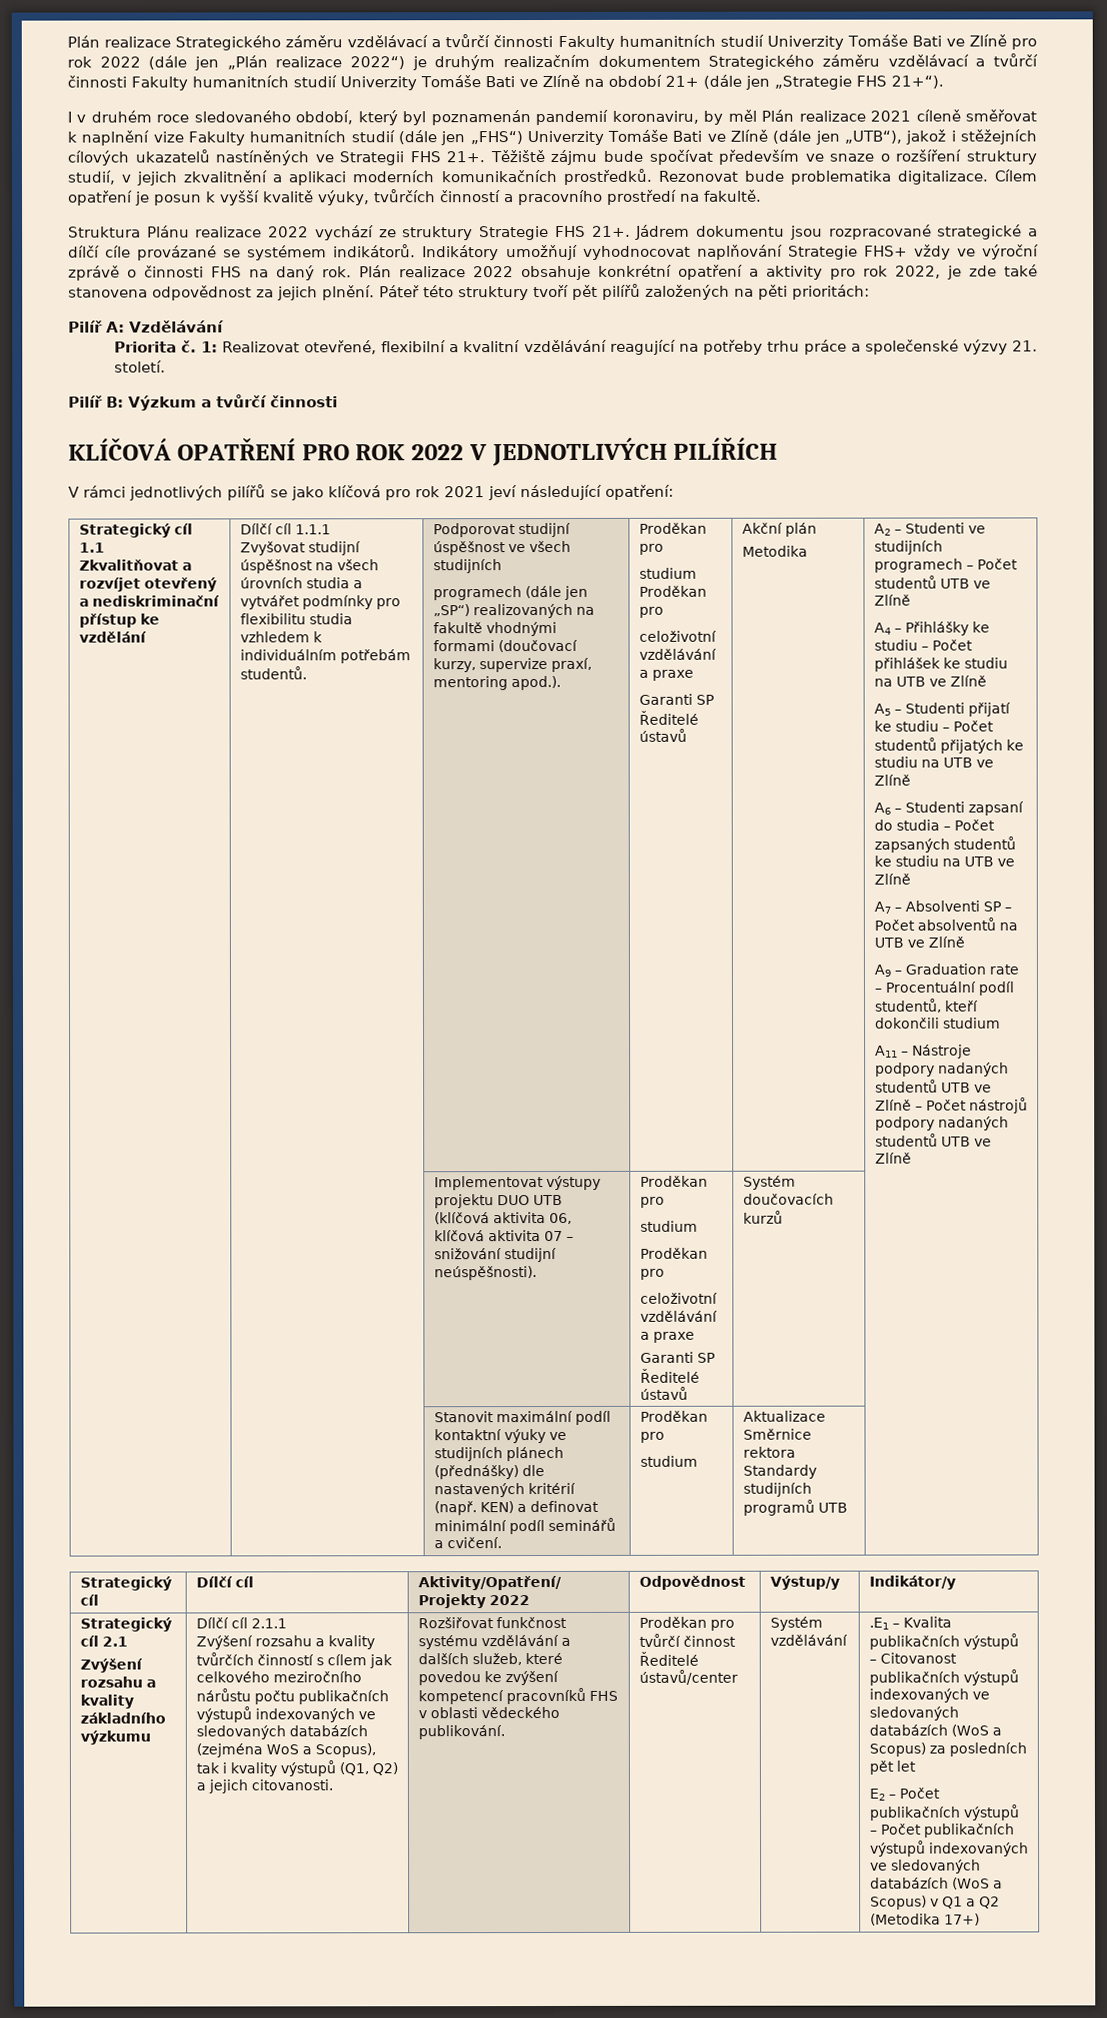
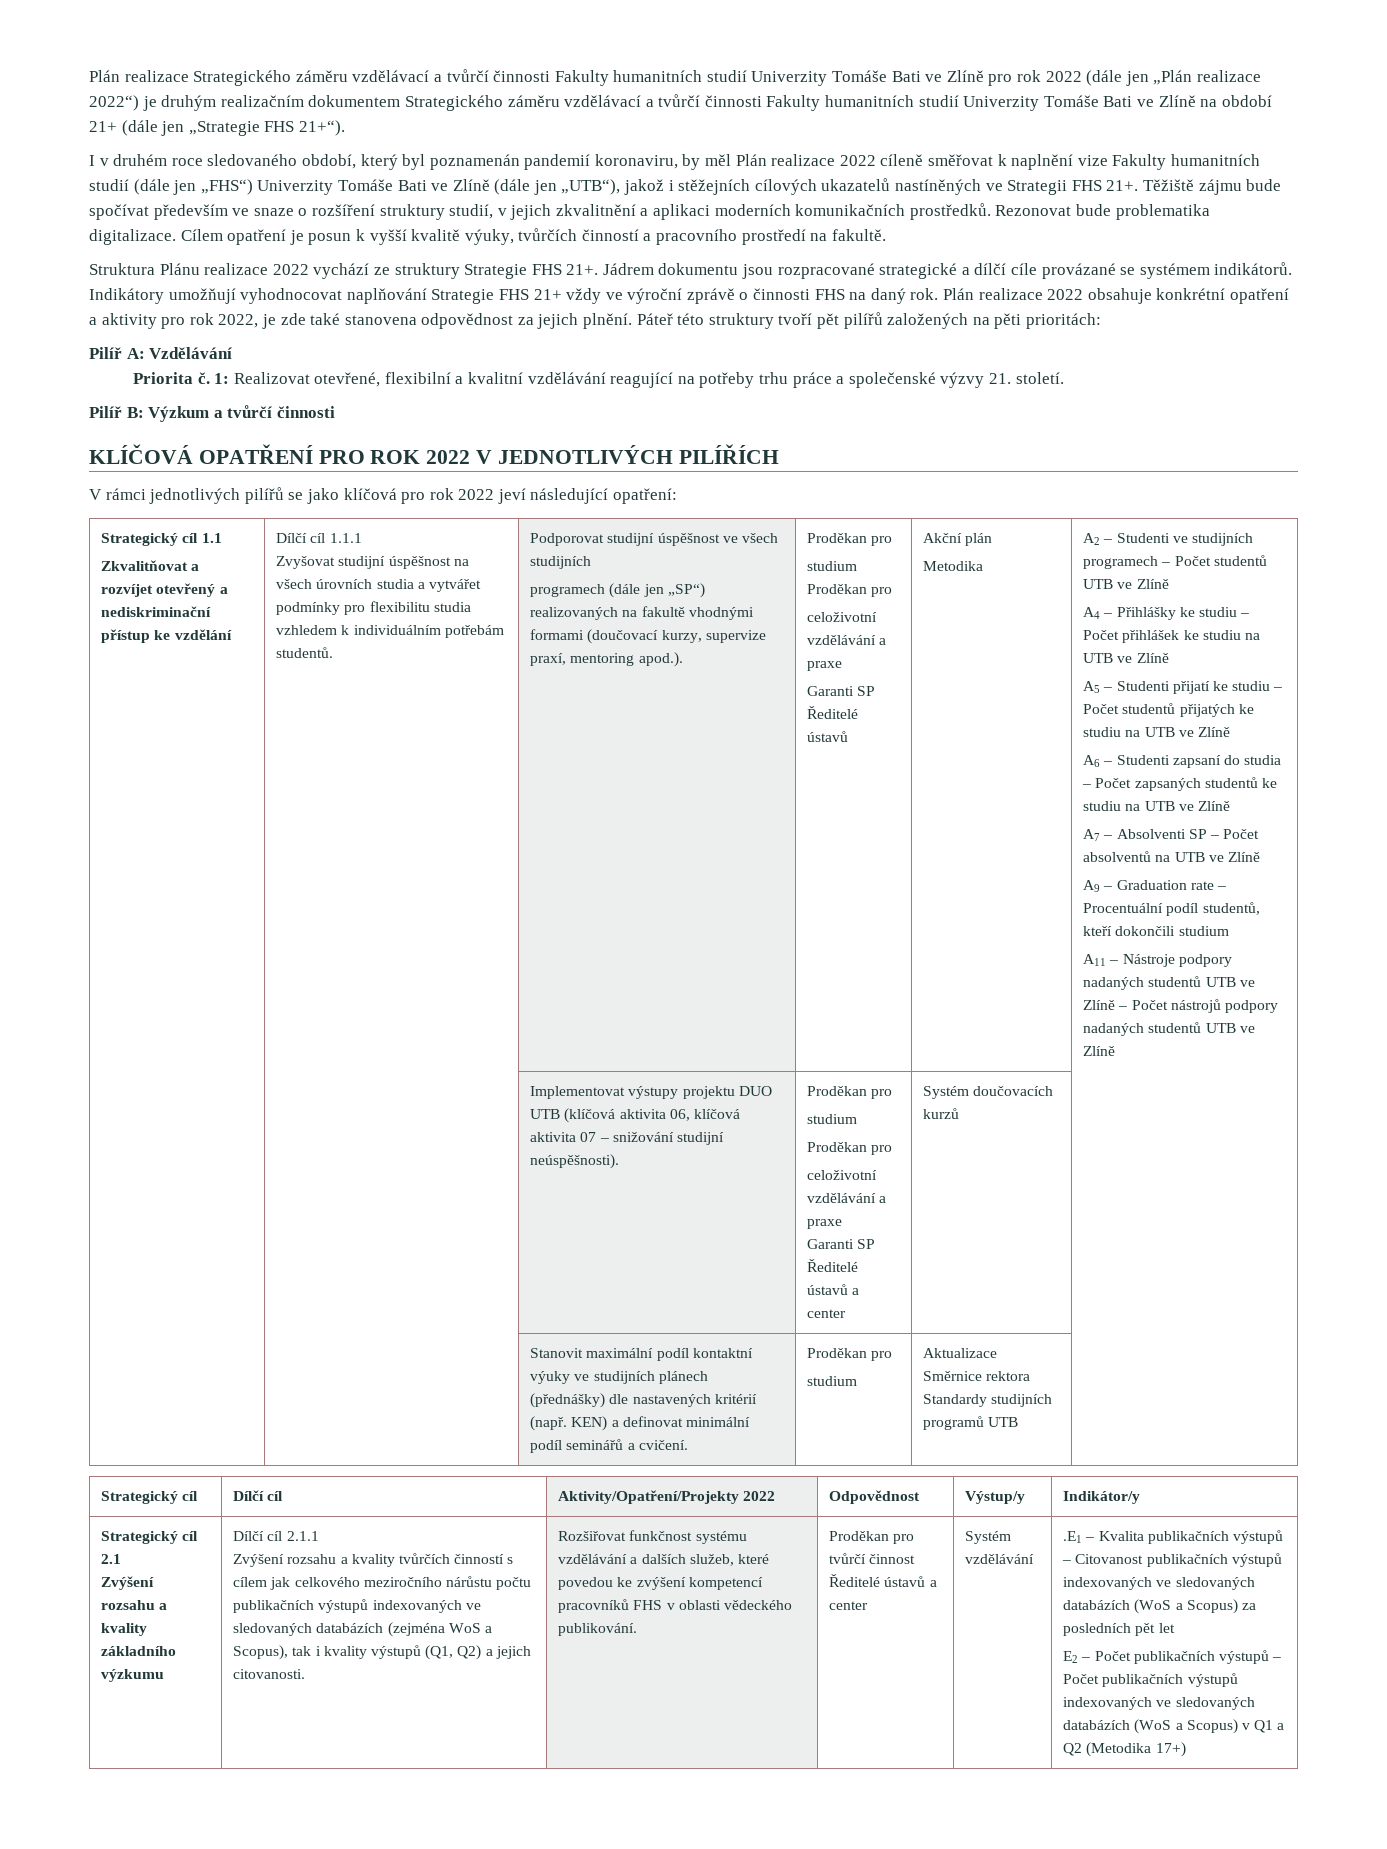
- I v druhém roce sledovaného období, který byl poznamenán pandemií koronaviru, by měl Plán realizace 2021 cíleně směřovat k naplnění vize Fakulty humanitních studií (dále jen „FHS“) Univerzity Tomáše Bati ve Zlíně (dále jen „UTB“), jakož i stěžejních cílových ukazatelů nastíněných ve Strategii FHS 21+.
+ I v druhém roce sledovaného období, který byl poznamenán pandemií koronaviru, by měl Plán realizace 2022 cíleně směřovat k naplnění vize Fakulty humanitních studií (dále jen „FHS“) Univerzity Tomáše Bati ve Zlíně (dále jen „UTB“), jakož i stěžejních cílových ukazatelů nastíněných ve Strategii FHS 21+.
- Indikátory umožňují vyhodnocovat naplňování Strategie FHS+ vždy ve výroční zprávě o činnosti FHS na daný rok.
+ Indikátory umožňují vyhodnocovat naplňování Strategie FHS 21+ vždy ve výroční zprávě o činnosti FHS na daný rok.
- V rámci jednotlivých pilířů se jako klíčová pro rok 2021 jeví následující opatření:
+ V rámci jednotlivých pilířů se jako klíčová pro rok 2022 jeví následující opatření:
  | | Implementovat výstupy projektu DUO UTB (klíčová aktivita 06, klíčová aktivita 07 – snižování studijní neúspěšnosti). | Proděkan pro
  studium
  Proděkan pro
  celoživotní vzdělávání a praxe
- Garanti SP Ředitelé ústavů | Systém doučovacích kurzů |
+ Garanti SP Ředitelé ústavů a center | Systém doučovacích kurzů |
- Proděkan pro tvůrčí činnost Ředitelé ústavů/center
+ Proděkan pro tvůrčí činnost Ředitelé ústavů a center

